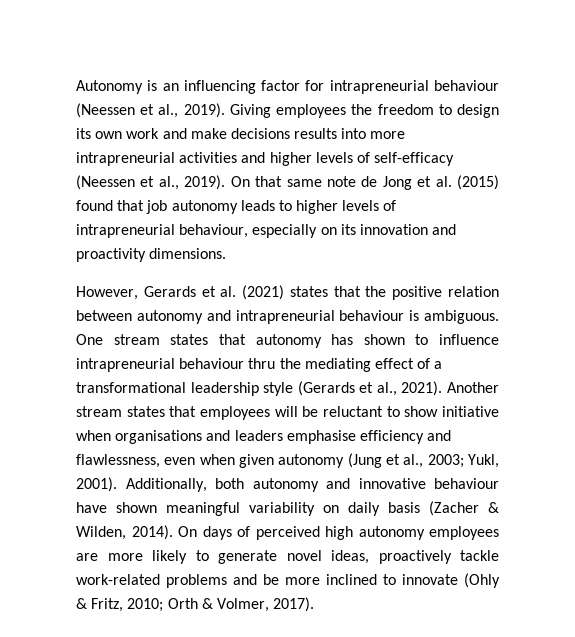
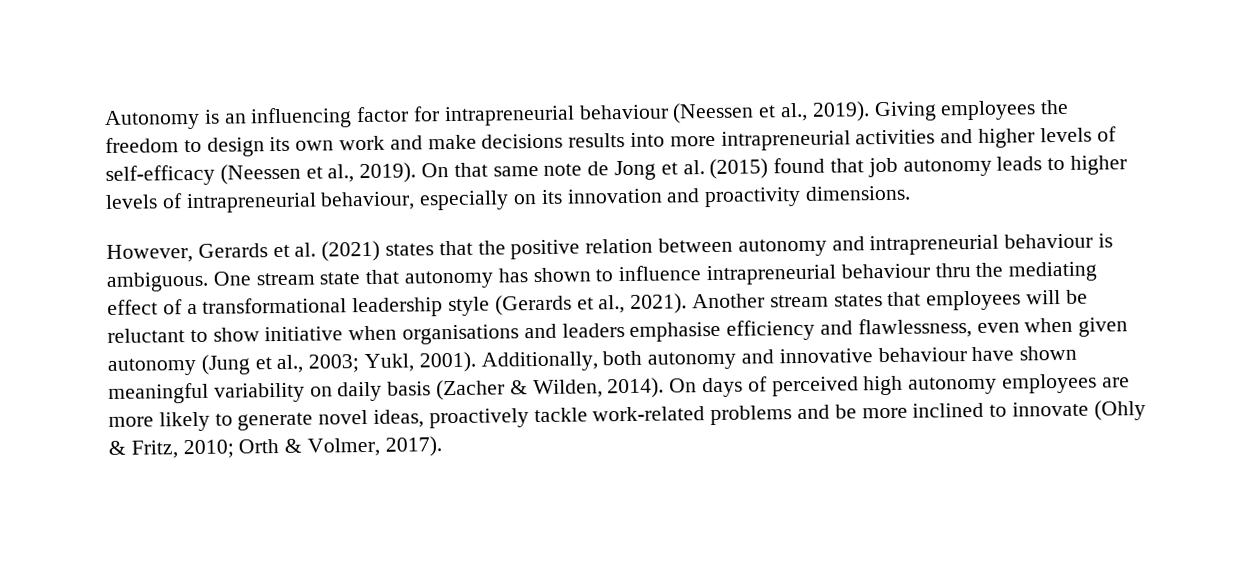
- One stream states that autonomy has shown to influence intrapreneurial behaviour thru the mediating effect of a transformational leadership style (Gerards et al., 2021).
+ One stream state that autonomy has shown to influence intrapreneurial behaviour thru the mediating effect of a transformational leadership style (Gerards et al., 2021).

